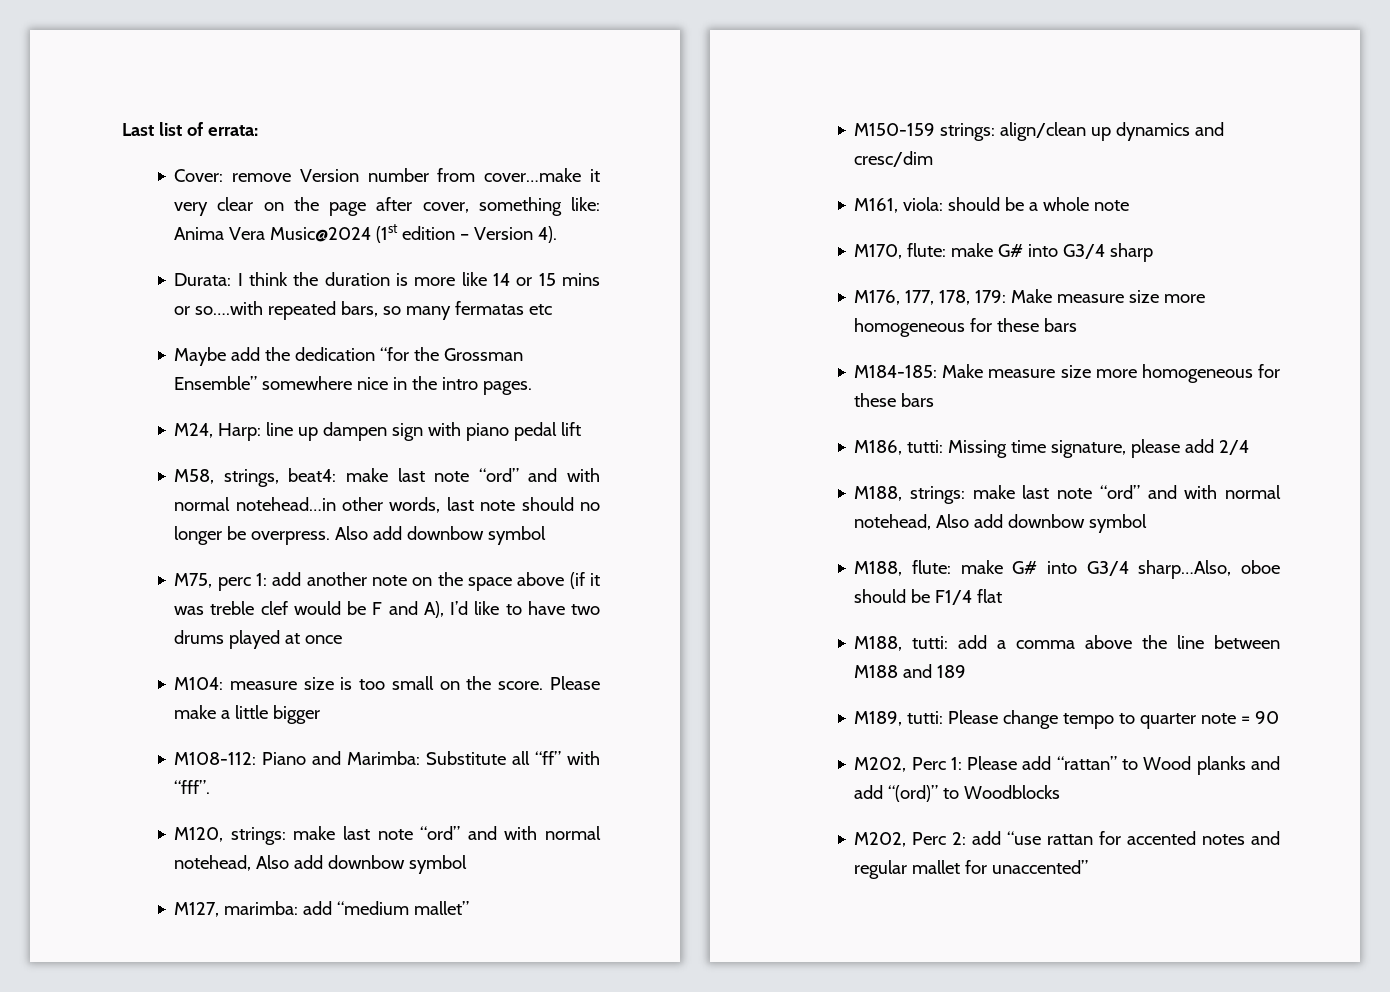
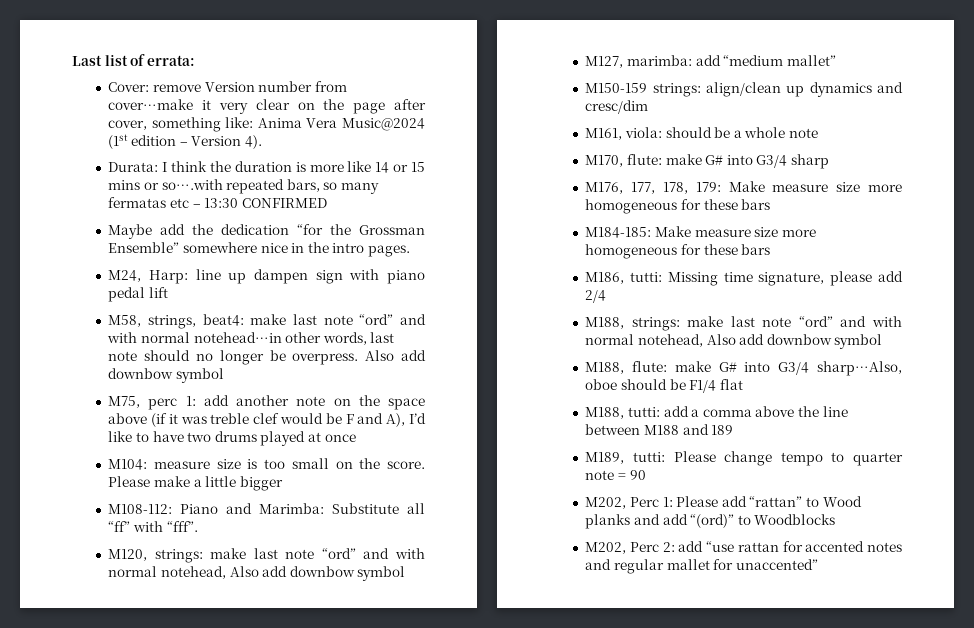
- Durata: I think the duration is more like 14 or 15 mins or so….with repeated bars, so many fermatas etc
+ Durata: I think the duration is more like 14 or 15 mins or so….with repeated bars, so many fermatas etc – 13:30 CONFIRMED

